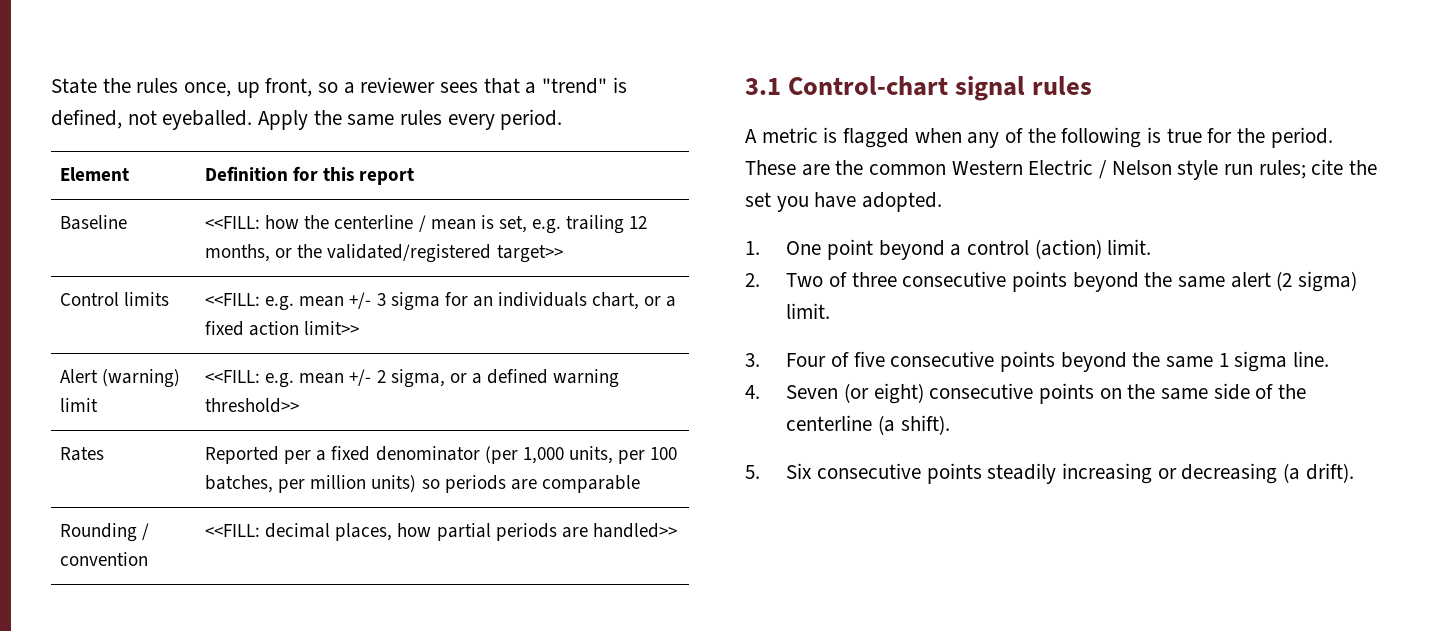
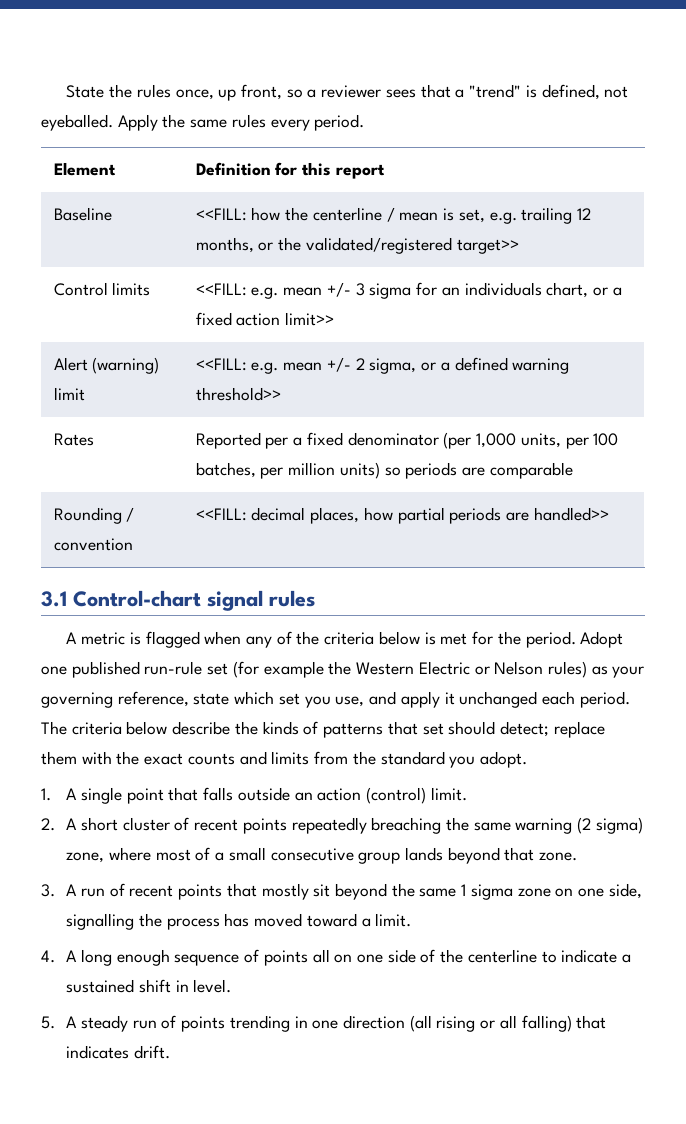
- A metric is flagged when any of the following is true for the period. These are the common Western Electric / Nelson style run rules; cite the set you have adopted.
- 1. One point beyond a control (action) limit.
- 2. Two of three consecutive points beyond the same alert (2 sigma) limit.
- 3. Four of five consecutive points beyond the same 1 sigma line.
- 4. Seven (or eight) consecutive points on the same side of the centerline (a shift).
- 5. Six consecutive points steadily increasing or decreasing (a drift).
+ A metric is flagged when any of the criteria below is met for the period. Adopt one published run-rule set (for example the Western Electric or Nelson rules) as your governing reference, state which set you use, and apply it unchanged each period. The criteria below describe the kinds of patterns that set should detect; replace them with the exact counts and limits from the standard you adopt.
+ 1. A single point that falls outside an action (control) limit.
+ 2. A short cluster of recent points repeatedly breaching the same warning (2 sigma) zone, where most of a small consecutive group lands beyond that zone.
+ 3. A run of recent points that mostly sit beyond the same 1 sigma zone on one side, signalling the process has moved toward a limit.
+ 4. A long enough sequence of points all on one side of the centerline to indicate a sustained shift in level.
+ 5. A steady run of points trending in one direction (all rising or all falling) that indicates drift.

